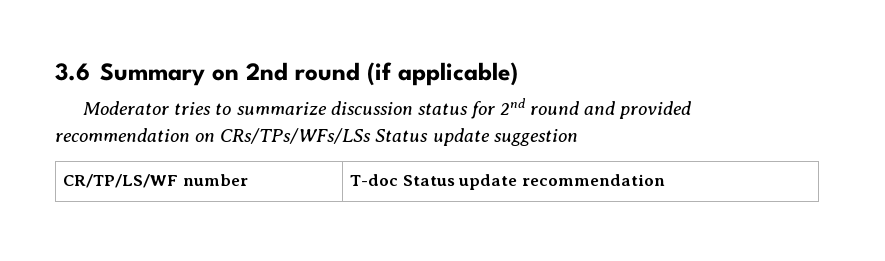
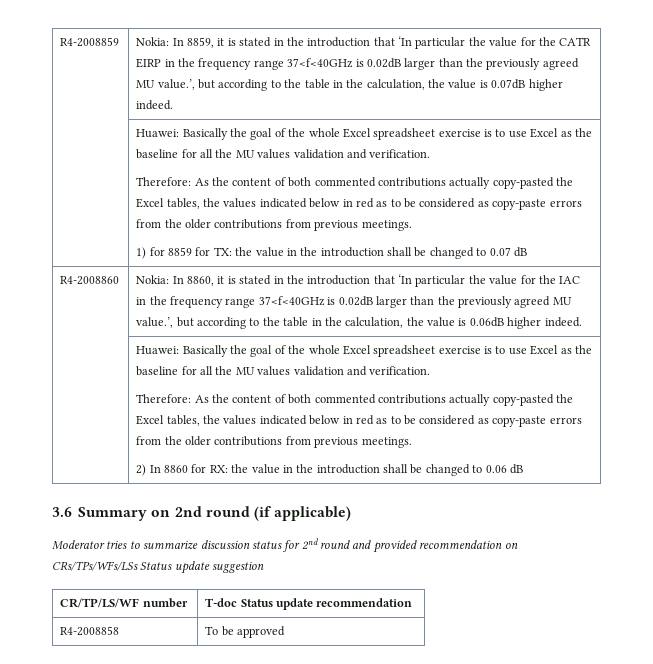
+ R4-2008859 | Nokia: In 8859, it is stated in the introduction that ‘In particular the value for the CATR EIRP in the frequency range 37<f<40GHz is 0.02dB larger than the previously agreed MU value.’, but according to the table in the calculation, the value is 0.07dB higher indeed.
+ | Huawei: Basically the goal of the whole Excel spreadsheet exercise is to use Excel as the baseline for all the MU values validation and verification.
+ Therefore: As the content of both commented contributions actually copy-pasted the Excel tables, the values indicated below in red as to be considered as copy-paste errors from the older contributions from previous meetings.
+ 1) for 8859 for TX: the value in the introduction shall be changed to 0.07 dB
+ R4-2008860 | Nokia: In 8860, it is stated in the introduction that ‘In particular the value for the IAC in the frequency range 37<f<40GHz is 0.02dB larger than the previously agreed MU value.’, but according to the table in the calculation, the value is 0.06dB higher indeed.
+ | Huawei: Basically the goal of the whole Excel spreadsheet exercise is to use Excel as the baseline for all the MU values validation and verification.
+ Therefore: As the content of both commented contributions actually copy-pasted the Excel tables, the values indicated below in red as to be considered as copy-paste errors from the older contributions from previous meetings.
+ 2) In 8860 for RX: the value in the introduction shall be changed to 0.06 dB
+ R4-2008858 | To be approved

